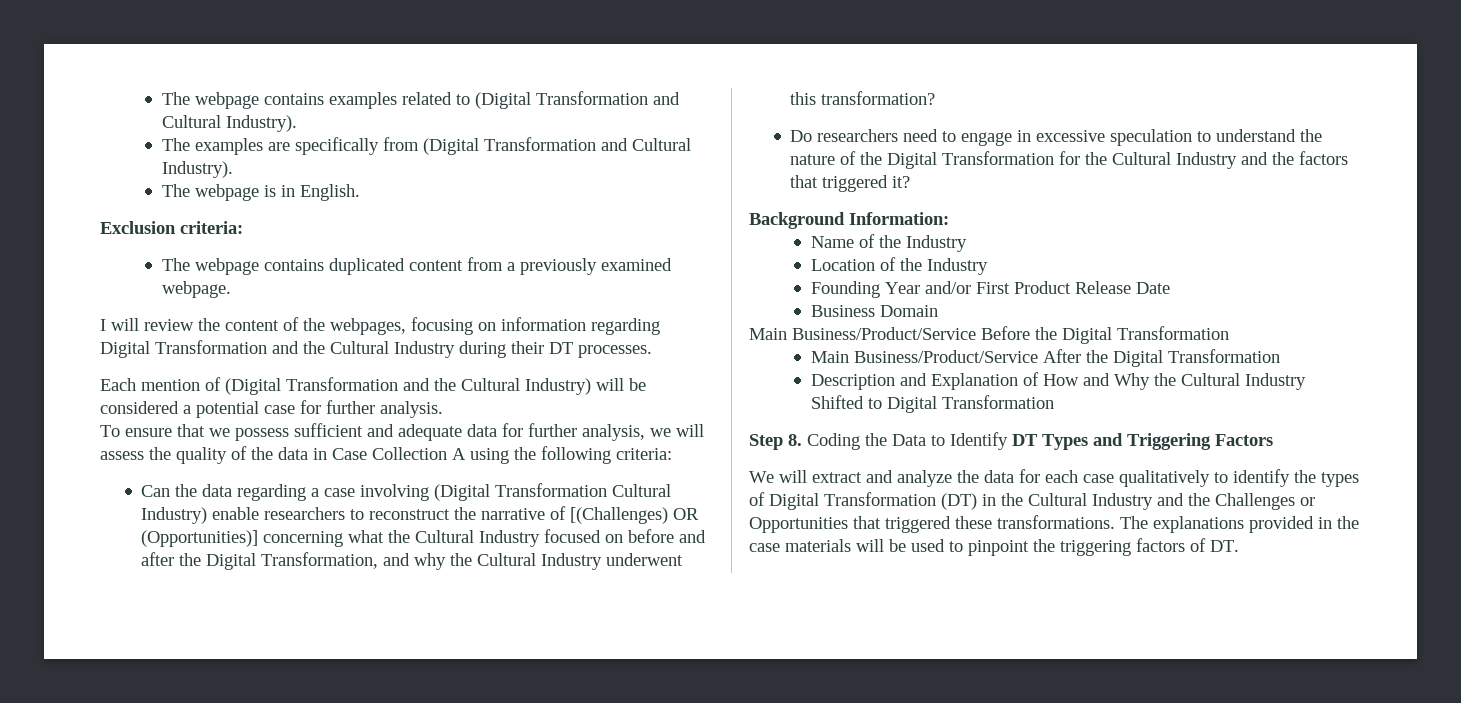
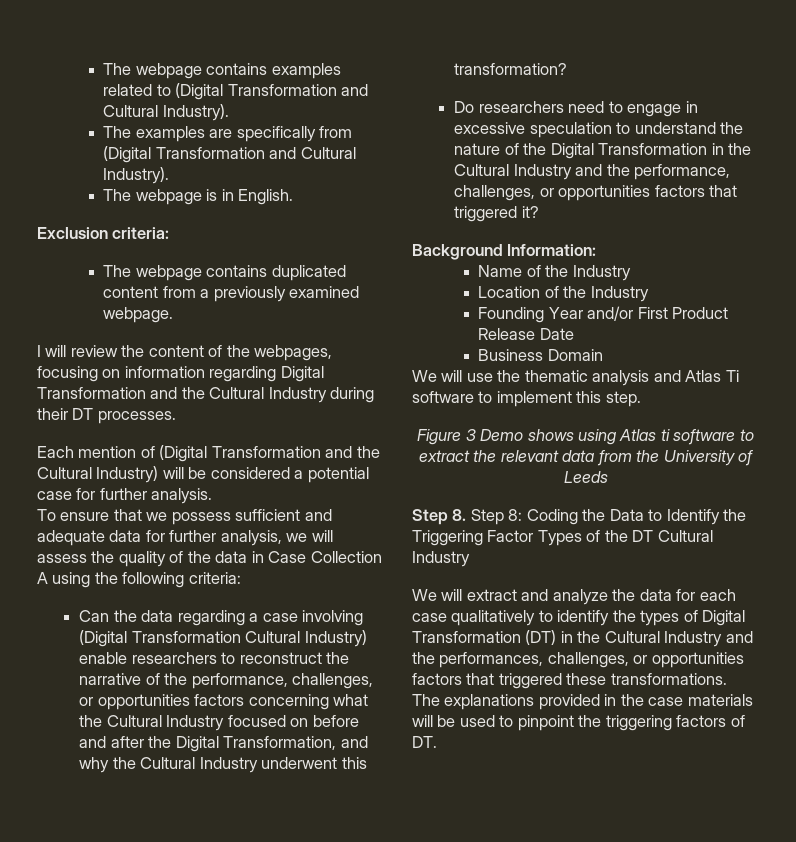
- Can the data regarding a case involving (Digital Transformation Cultural Industry) enable researchers to reconstruct the narrative of [(Challenges) OR (Opportunities)] concerning what the Cultural Industry focused on before and after the Digital Transformation, and why the Cultural Industry underwent this transformation?
+ Can the data regarding a case involving (Digital Transformation Cultural Industry) enable researchers to reconstruct the narrative of the performance, challenges, or opportunities factors concerning what the Cultural Industry focused on before and after the Digital Transformation, and why the Cultural Industry underwent this transformation?
- Do researchers need to engage in excessive speculation to understand the nature of the Digital Transformation for the Cultural Industry and the factors that triggered it?
+ Do researchers need to engage in excessive speculation to understand the nature of the Digital Transformation in the Cultural Industry and the performance, challenges, or opportunities factors that triggered it?
- Main Business/Product/Service Before the Digital Transformation
- Main Business/Product/Service After the Digital Transformation
- Description and Explanation of How and Why the Cultural Industry Shifted to Digital Transformation
+ We will use the thematic analysis and Atlas Ti software to implement this step.
+ Figure 3 Demo shows using Atlas ti software to extract the relevant data from the University of Leeds
- Step 8. Coding the Data to Identify DT Types and Triggering Factors
+ Step 8. Step 8: Coding the Data to Identify the Triggering Factor Types of the DT Cultural Industry
- We will extract and analyze the data for each case qualitatively to identify the types of Digital Transformation (DT) in the Cultural Industry and the Challenges or Opportunities that triggered these transformations.
+ We will extract and analyze the data for each case qualitatively to identify the types of Digital Transformation (DT) in the Cultural Industry and the performances, challenges, or opportunities factors that triggered these transformations.

